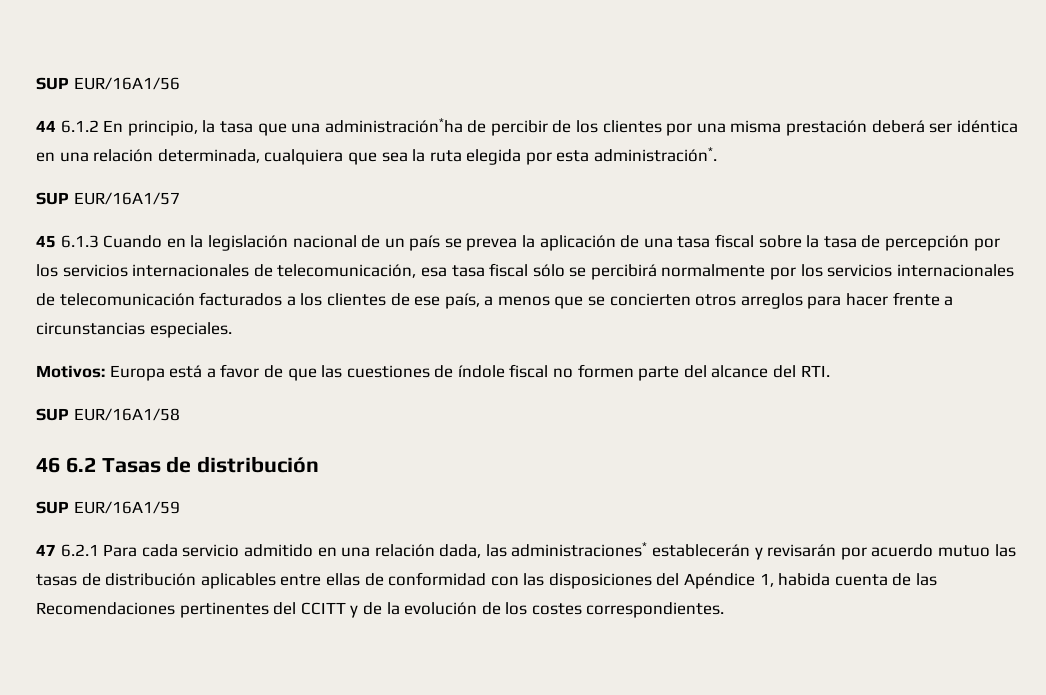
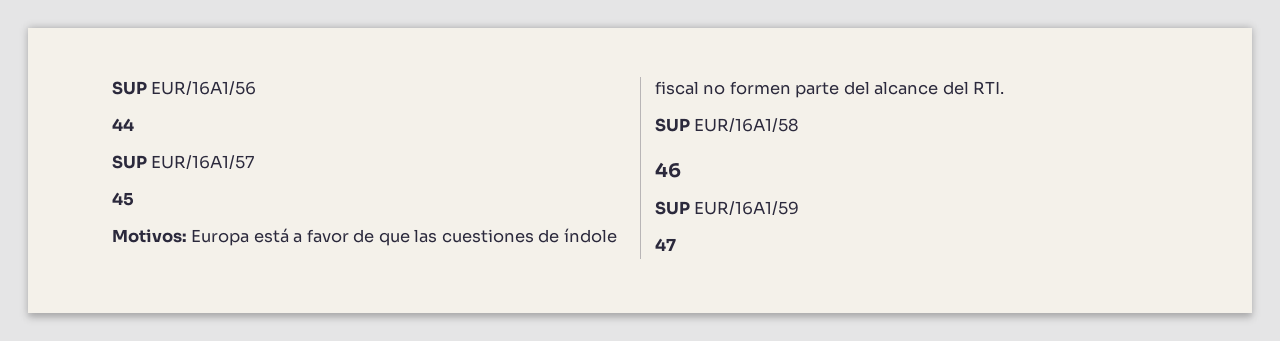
- 44 6.1.2 En principio, la tasa que una administración*ha de percibir de los clientes por una misma prestación deberá ser idéntica en una relación determinada, cualquiera que sea la ruta elegida por esta administración*.
+ 44
  SUP EUR/16A1/57
- 45 6.1.3 Cuando en la legislación nacional de un país se prevea la aplicación de una tasa fiscal sobre la tasa de percepción por los servicios internacionales de telecomunicación, esa tasa fiscal sólo se percibirá normalmente por los servicios internacionales de telecomunicación facturados a los clientes de ese país, a menos que se concierten otros arreglos para hacer frente a circunstancias especiales.
+ 45
- 46 6.2 Tasas de distribución
+ 46
- 47 6.2.1 Para cada servicio admitido en una relación dada, las administraciones* establecerán y revisarán por acuerdo mutuo las tasas de distribución aplicables entre ellas de conformidad con las disposiciones del Apéndice 1, habida cuenta de las Recomendaciones pertinentes del CCITT y de la evolución de los costes correspondientes.
+ 47

